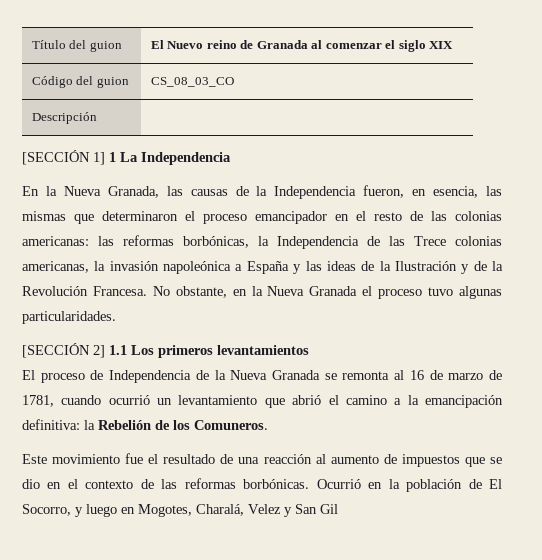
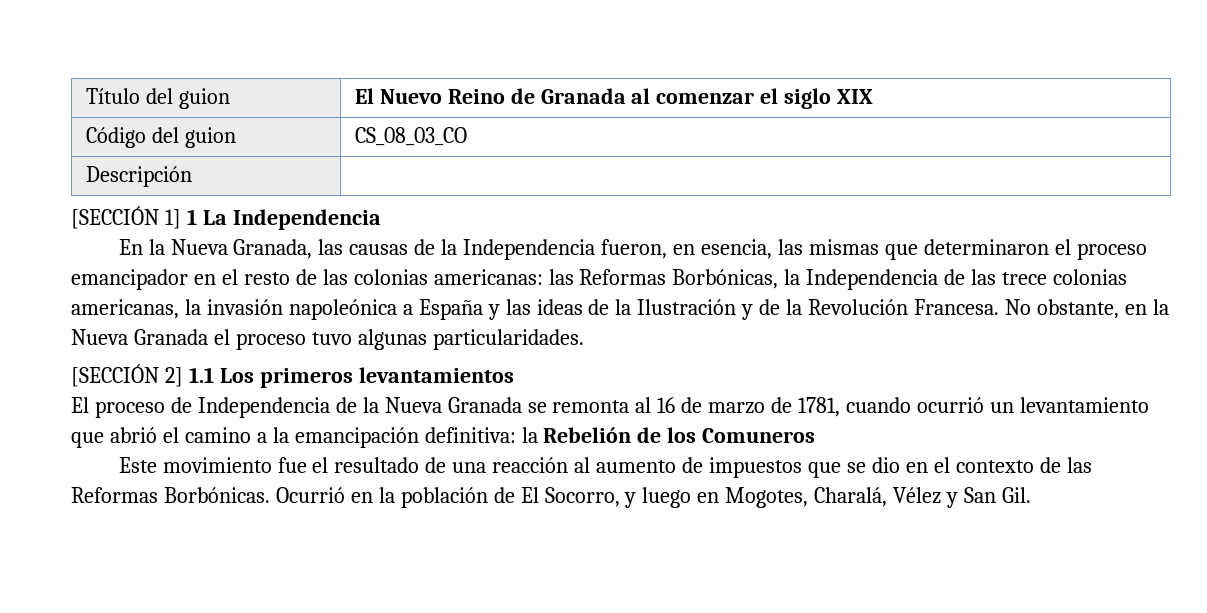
- Título del guion | El Nuevo reino de Granada al comenzar el siglo XIX
+ Título del guion | El Nuevo Reino de Granada al comenzar el siglo XIX
- En la Nueva Granada, las causas de la Independencia fueron, en esencia, las mismas que determinaron el proceso emancipador en el resto de las colonias americanas: las reformas borbónicas, la Independencia de las Trece colonias americanas, la invasión napoleónica a España y las ideas de la Ilustración y de la Revolución Francesa.
+ En la Nueva Granada, las causas de la Independencia fueron, en esencia, las mismas que determinaron el proceso emancipador en el resto de las colonias americanas: las Reformas Borbónicas, la Independencia de las trece colonias americanas, la invasión napoleónica a España y las ideas de la Ilustración y de la Revolución Francesa.
- El proceso de Independencia de la Nueva Granada se remonta al 16 de marzo de 1781, cuando ocurrió un levantamiento que abrió el camino a la emancipación definitiva: la Rebelión de los Comuneros.
+ El proceso de Independencia de la Nueva Granada se remonta al 16 de marzo de 1781, cuando ocurrió un levantamiento que abrió el camino a la emancipación definitiva: la Rebelión de los Comuneros
- Este movimiento fue el resultado de una reacción al aumento de impuestos que se dio en el contexto de las reformas borbónicas.
+ Este movimiento fue el resultado de una reacción al aumento de impuestos que se dio en el contexto de las Reformas Borbónicas.
- Ocurrió en la población de El Socorro, y luego en Mogotes, Charalá, Velez y San Gil
+ Ocurrió en la población de El Socorro, y luego en Mogotes, Charalá, Vélez y San Gil.

